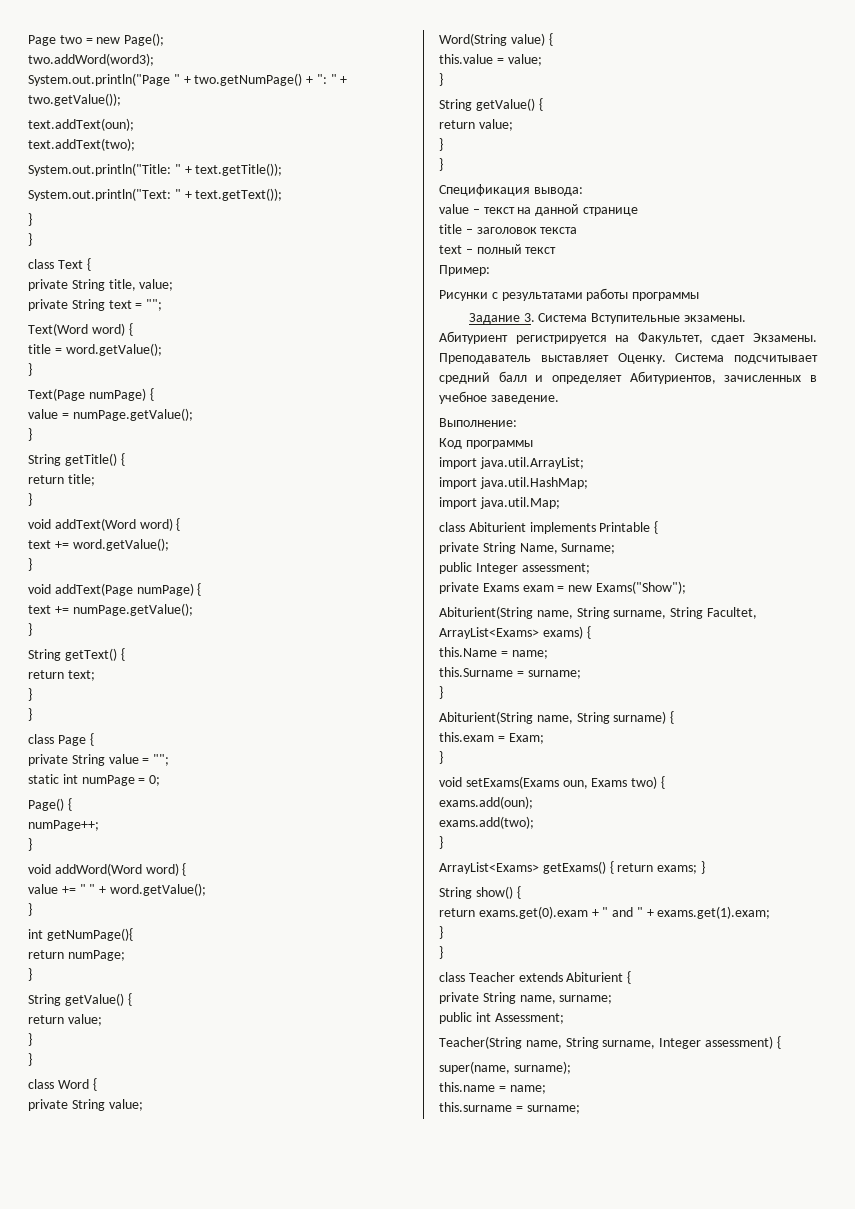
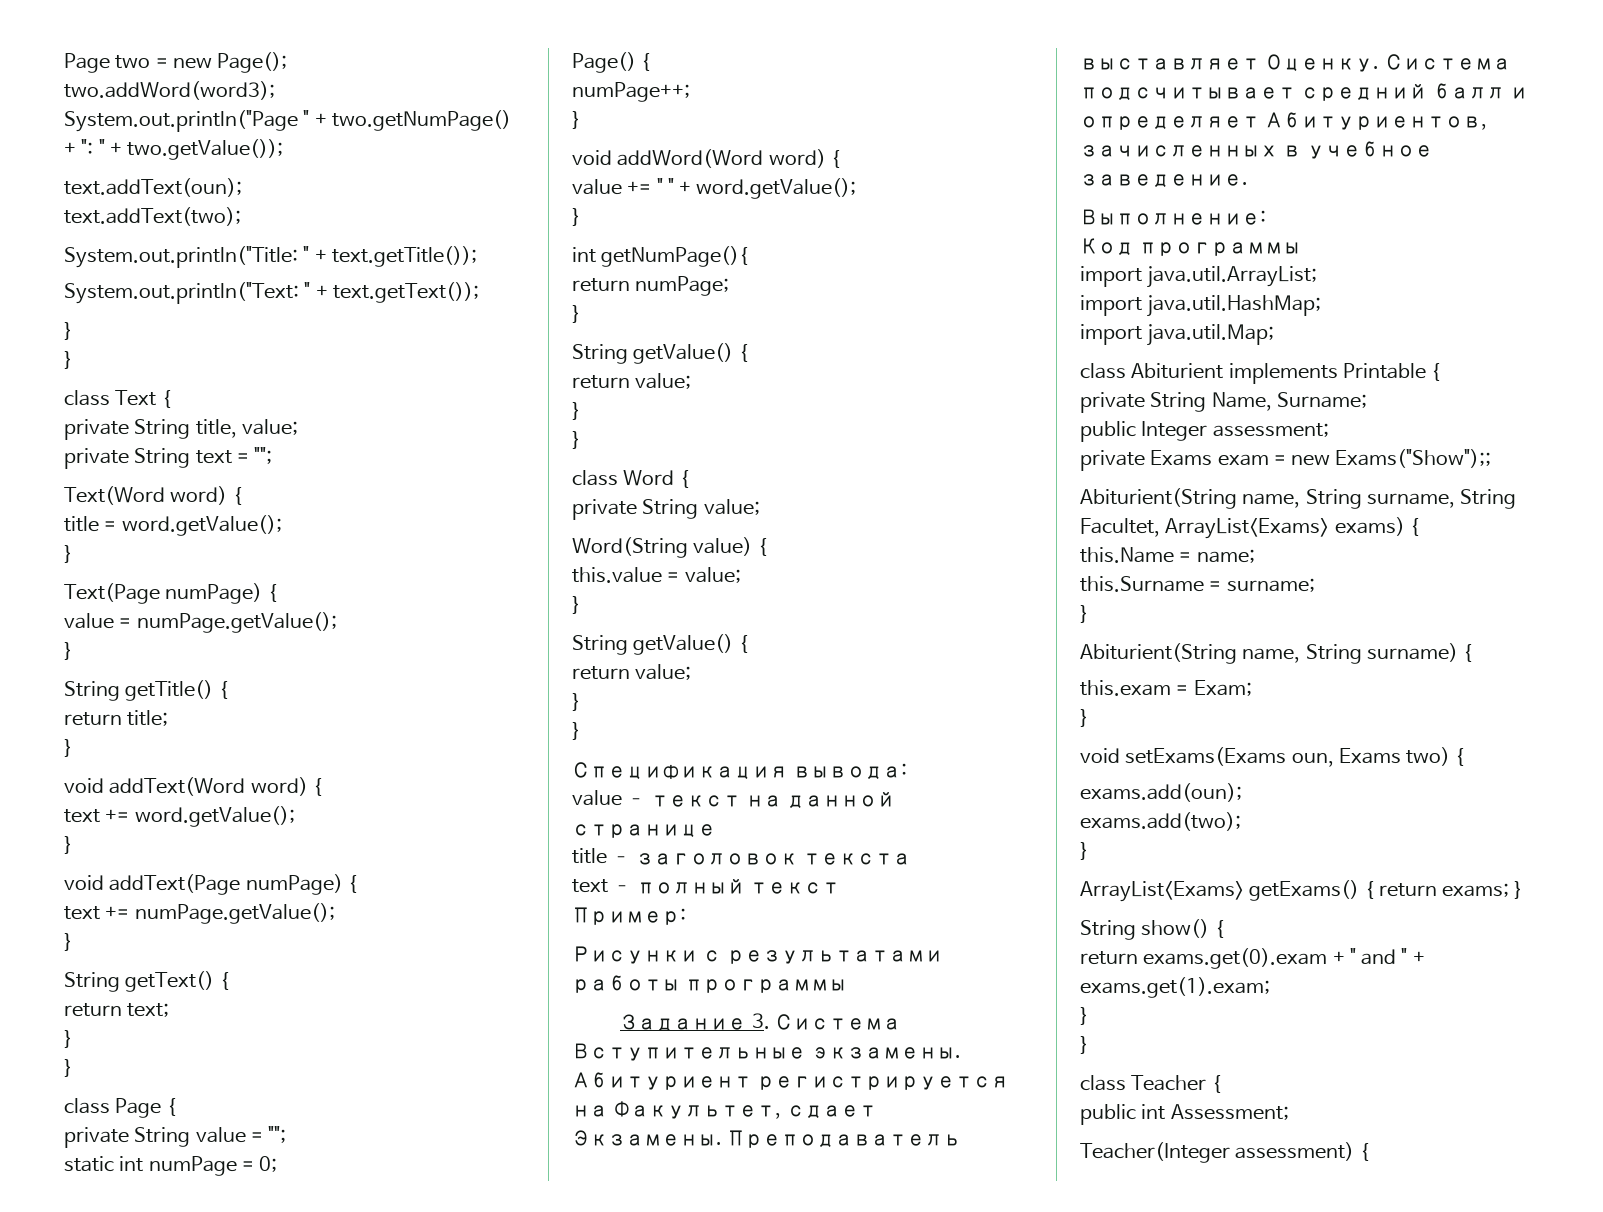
- private Exams exam = new Exams("Show");
+ private Exams exam = new Exams("Show");;
- class Teacher extends Abiturient {
- private String name, surname;
+ class Teacher {
- Teacher(String name, String surname, Integer assessment) {
- super(name, surname);
- this.name = name;
- this.surname = surname;
+ Teacher(Integer assessment) {

